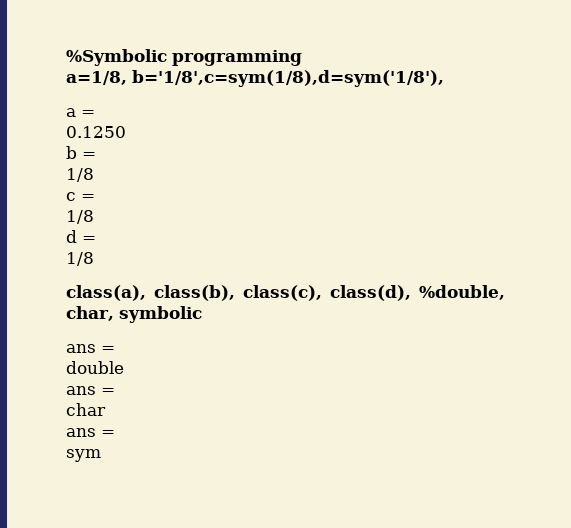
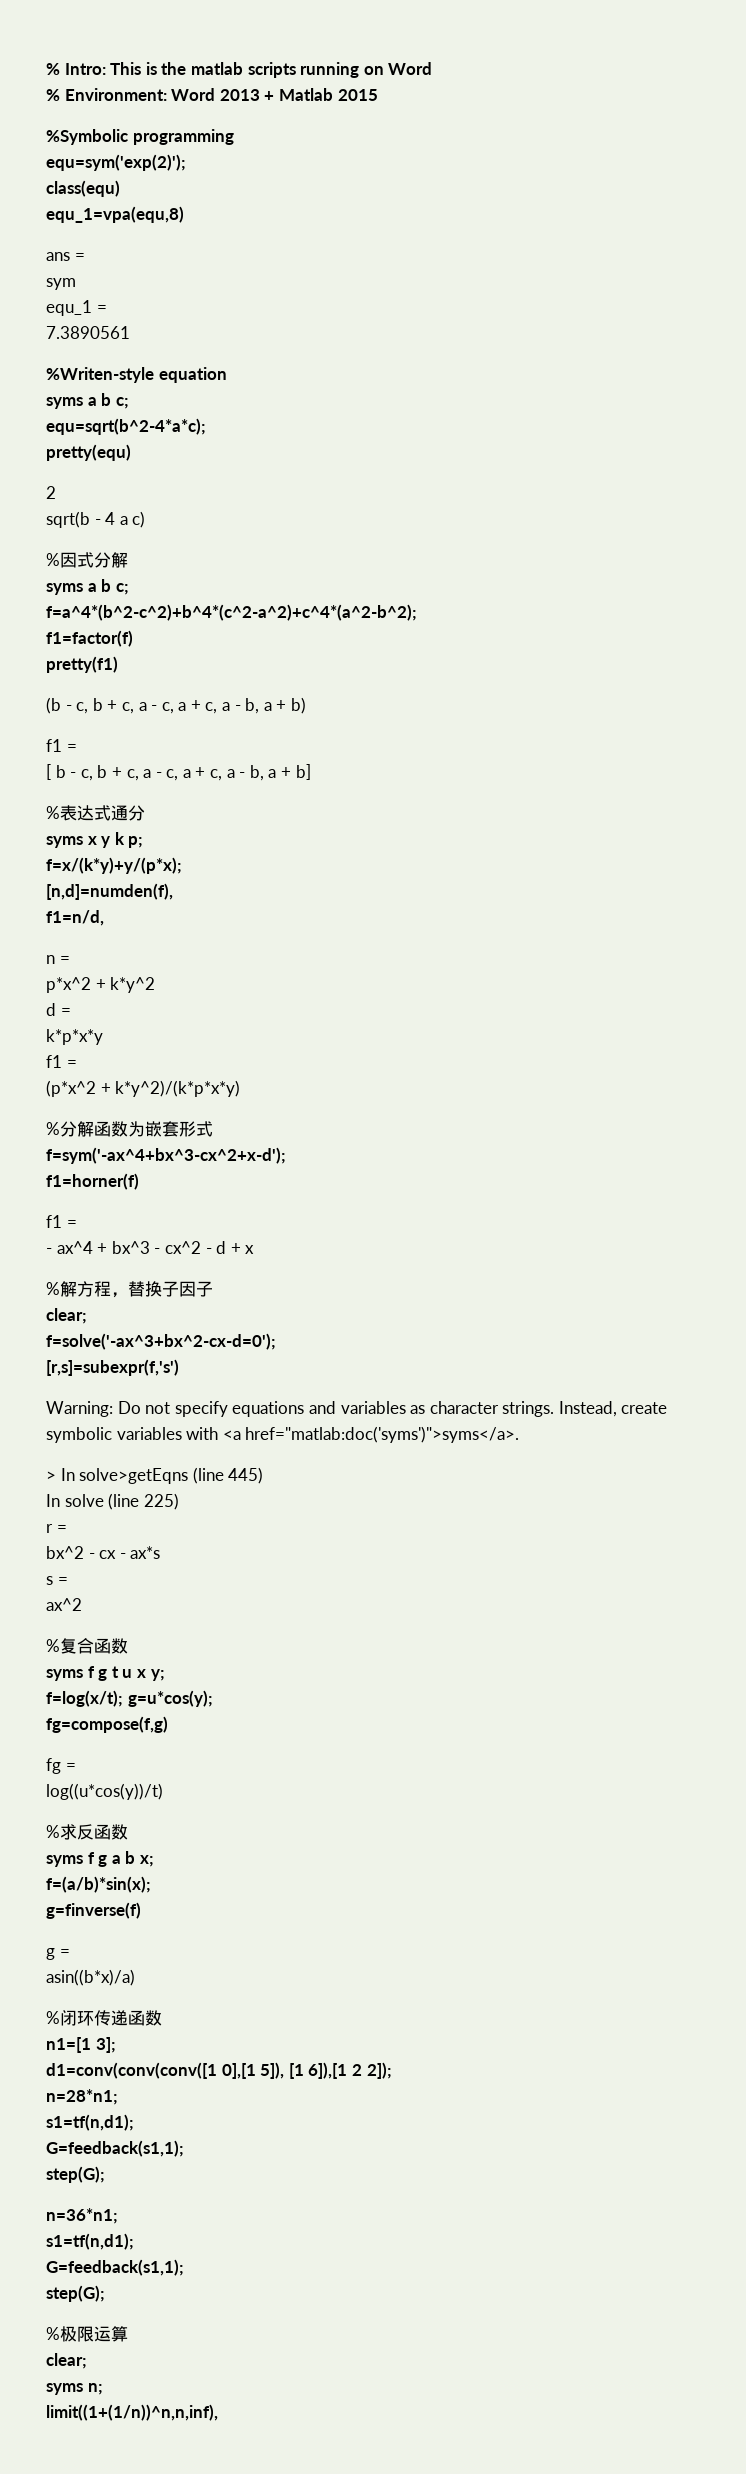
+ % Intro: This is the matlab scripts running on Word
+ % Environment: Word 2013 + Matlab 2015
  %Symbolic programming
- a=1/8, b='1/8',c=sym(1/8),d=sym('1/8'),
- a =
- 0.1250
- b =
- 1/8
- c =
- 1/8
- d =
- 1/8
- class(a), class(b), class(c), class(d), %double, char, symbolic
- ans =
- double
- ans =
- char
+ equ=sym('exp(2)');
+ class(equ)
+ equ_1=vpa(equ,8)
  ans =
  sym
+ equ_1 =
+ 7.3890561
+ %Writen-style equation
+ syms a b c;
+ equ=sqrt(b^2-4*a*c);
+ pretty(equ)
+ 2
+ sqrt(b - 4 a c)
+ %因式分解
+ syms a b c;
+ f=a^4*(b^2-c^2)+b^4*(c^2-a^2)+c^4*(a^2-b^2);
+ f1=factor(f)
+ pretty(f1)
+ (b - c, b + c, a - c, a + c, a - b, a + b)
+ f1 =
+ [ b - c, b + c, a - c, a + c, a - b, a + b]
+ %表达式通分
+ syms x y k p;
+ f=x/(k*y)+y/(p*x);
+ [n,d]=numden(f),
+ f1=n/d,
+ n =
+ p*x^2 + k*y^2
+ d =
+ k*p*x*y
+ f1 =
+ (p*x^2 + k*y^2)/(k*p*x*y)
+ %分解函数为嵌套形式
+ f=sym('-ax^4+bx^3-cx^2+x-d');
+ f1=horner(f)
+ f1 =
+ - ax^4 + bx^3 - cx^2 - d + x
+ %解方程，替换子因子
+ clear;
+ f=solve('-ax^3+bx^2-cx-d=0');
+ [r,s]=subexpr(f,'s')
+ Warning: Do not specify equations and variables as character strings. Instead, create symbolic variables with <a href="matlab:doc('syms')">syms</a>.
+ > In solve>getEqns (line 445)
+ In solve (line 225)
+ r =
+ bx^2 - cx - ax*s
+ s =
+ ax^2
+ %复合函数
+ syms f g t u x y;
+ f=log(x/t); g=u*cos(y);
+ fg=compose(f,g)
+ fg =
+ log((u*cos(y))/t)
+ %求反函数
+ syms f g a b x;
+ f=(a/b)*sin(x);
+ g=finverse(f)
+ g =
+ asin((b*x)/a)
+ %闭环传递函数
+ n1=[1 3];
+ d1=conv(conv(conv([1 0],[1 5]), [1 6]),[1 2 2]);
+ n=28*n1;
+ s1=tf(n,d1);
+ G=feedback(s1,1);
+ step(G);
+ n=36*n1;
+ s1=tf(n,d1);
+ G=feedback(s1,1);
+ step(G);
+ %极限运算
+ clear;
+ syms n;
+ limit((1+(1/n))^n,n,inf),

